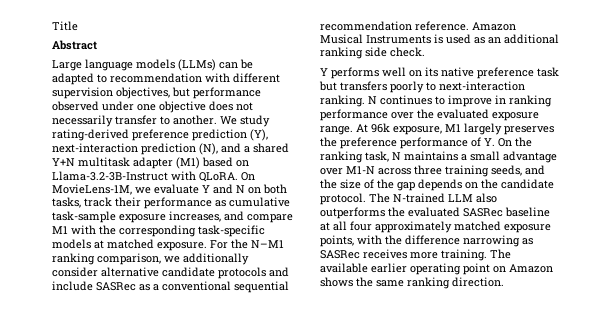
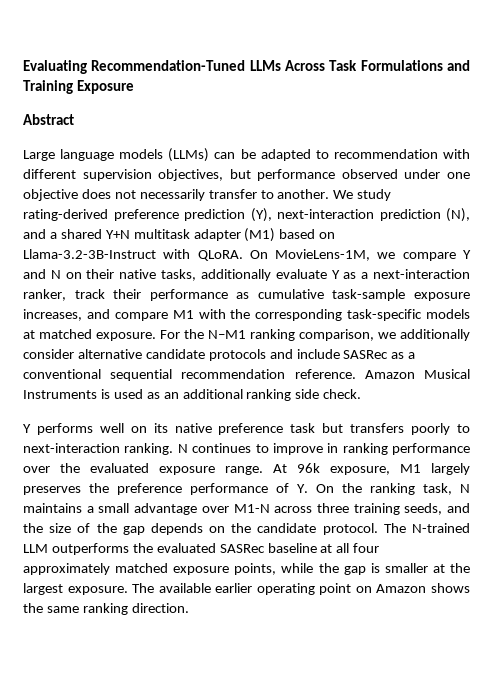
- Title
+ Evaluating Recommendation-Tuned LLMs Across Task Formulations and Training Exposure
- On MovieLens-1M, we evaluate Y and N on both tasks, track their performance as cumulative task-sample exposure increases, and compare M1 with the corresponding task-specific models at matched exposure.
+ On MovieLens-1M, we compare Y and N on their native tasks, additionally evaluate Y as a next-interaction ranker, track their performance as cumulative task-sample exposure increases, and compare M1 with the corresponding task-specific models at matched exposure.
- The N-trained LLM also outperforms the evaluated SASRec baseline at all four approximately matched exposure points, with the difference narrowing as SASRec receives more training.
+ The N-trained LLM outperforms the evaluated SASRec baseline at all four approximately matched exposure points, while the gap is smaller at the largest exposure.

